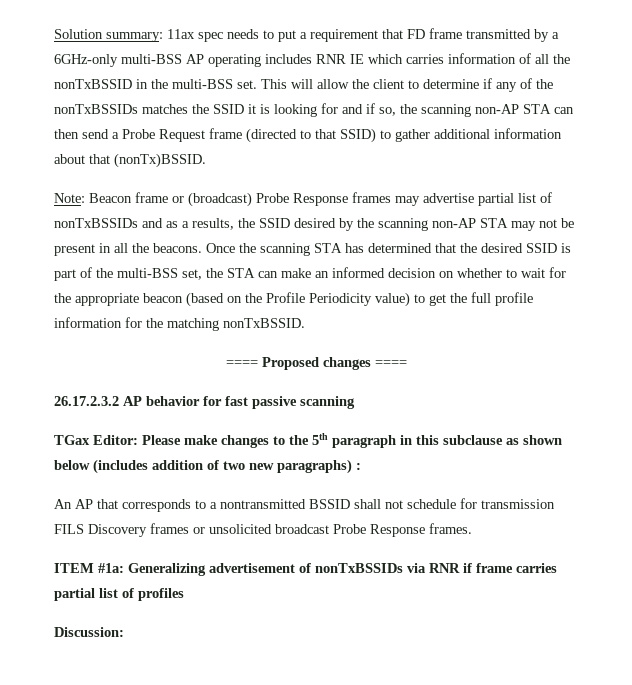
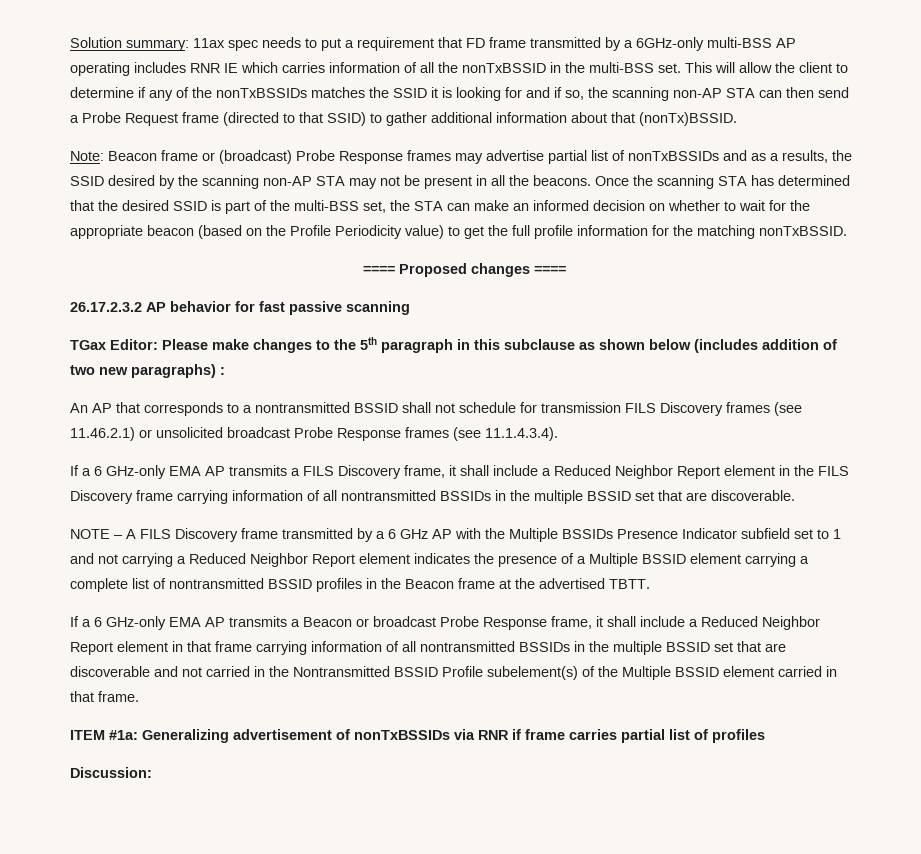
- An AP that corresponds to a nontransmitted BSSID shall not schedule for transmission FILS Discovery frames or unsolicited broadcast Probe Response frames.
+ An AP that corresponds to a nontransmitted BSSID shall not schedule for transmission FILS Discovery frames (see 11.46.2.1) or unsolicited broadcast Probe Response frames (see 11.1.4.3.4).
+ If a 6 GHz-only EMA AP transmits a FILS Discovery frame, it shall include a Reduced Neighbor Report element in the FILS Discovery frame carrying information of all nontransmitted BSSIDs in the multiple BSSID set that are discoverable.
+ NOTE – A FILS Discovery frame transmitted by a 6 GHz AP with the Multiple BSSIDs Presence Indicator subfield set to 1 and not carrying a Reduced Neighbor Report element indicates the presence of a Multiple BSSID element carrying a complete list of nontransmitted BSSID profiles in the Beacon frame at the advertised TBTT.
+ If a 6 GHz-only EMA AP transmits a Beacon or broadcast Probe Response frame, it shall include a Reduced Neighbor Report element in that frame carrying information of all nontransmitted BSSIDs in the multiple BSSID set that are discoverable and not carried in the Nontransmitted BSSID Profile subelement(s) of the Multiple BSSID element carried in that frame.

